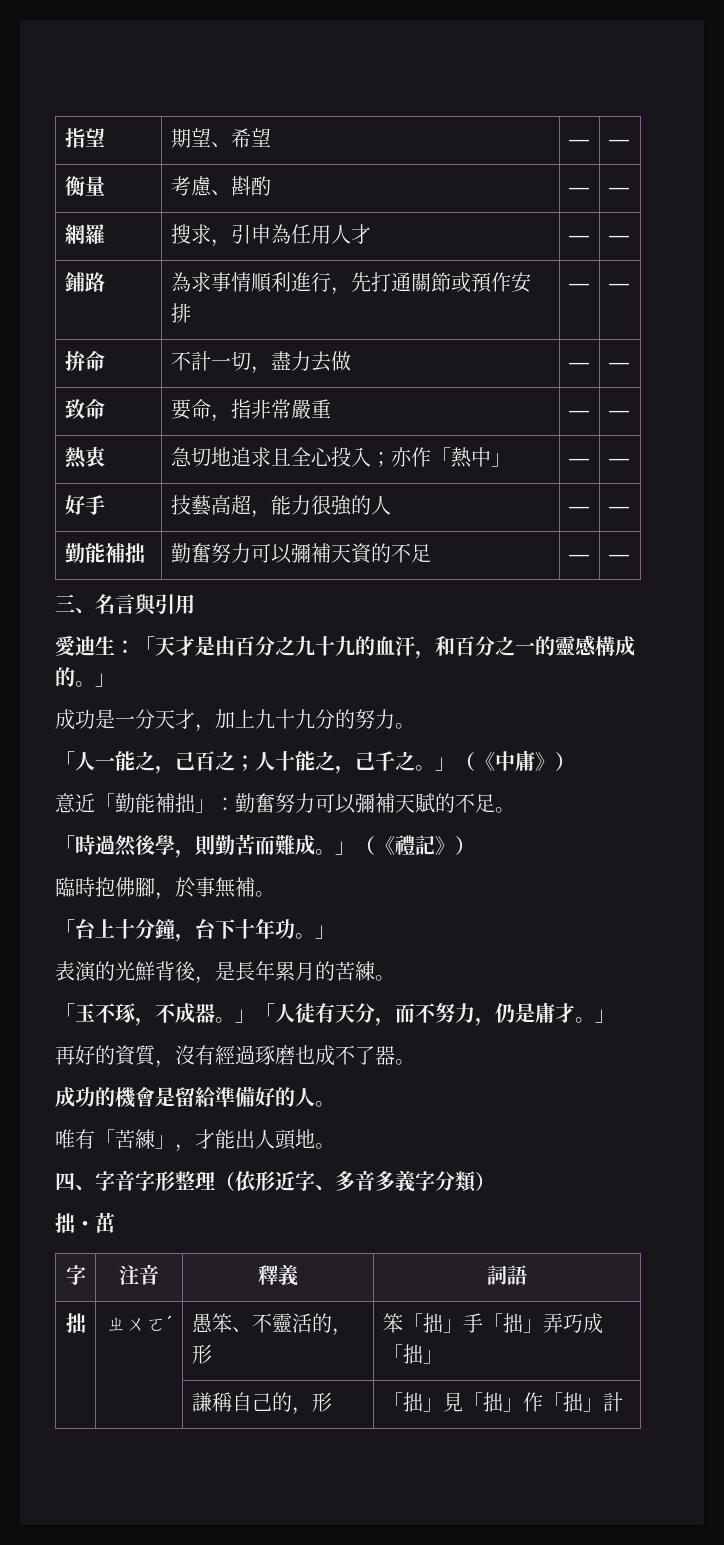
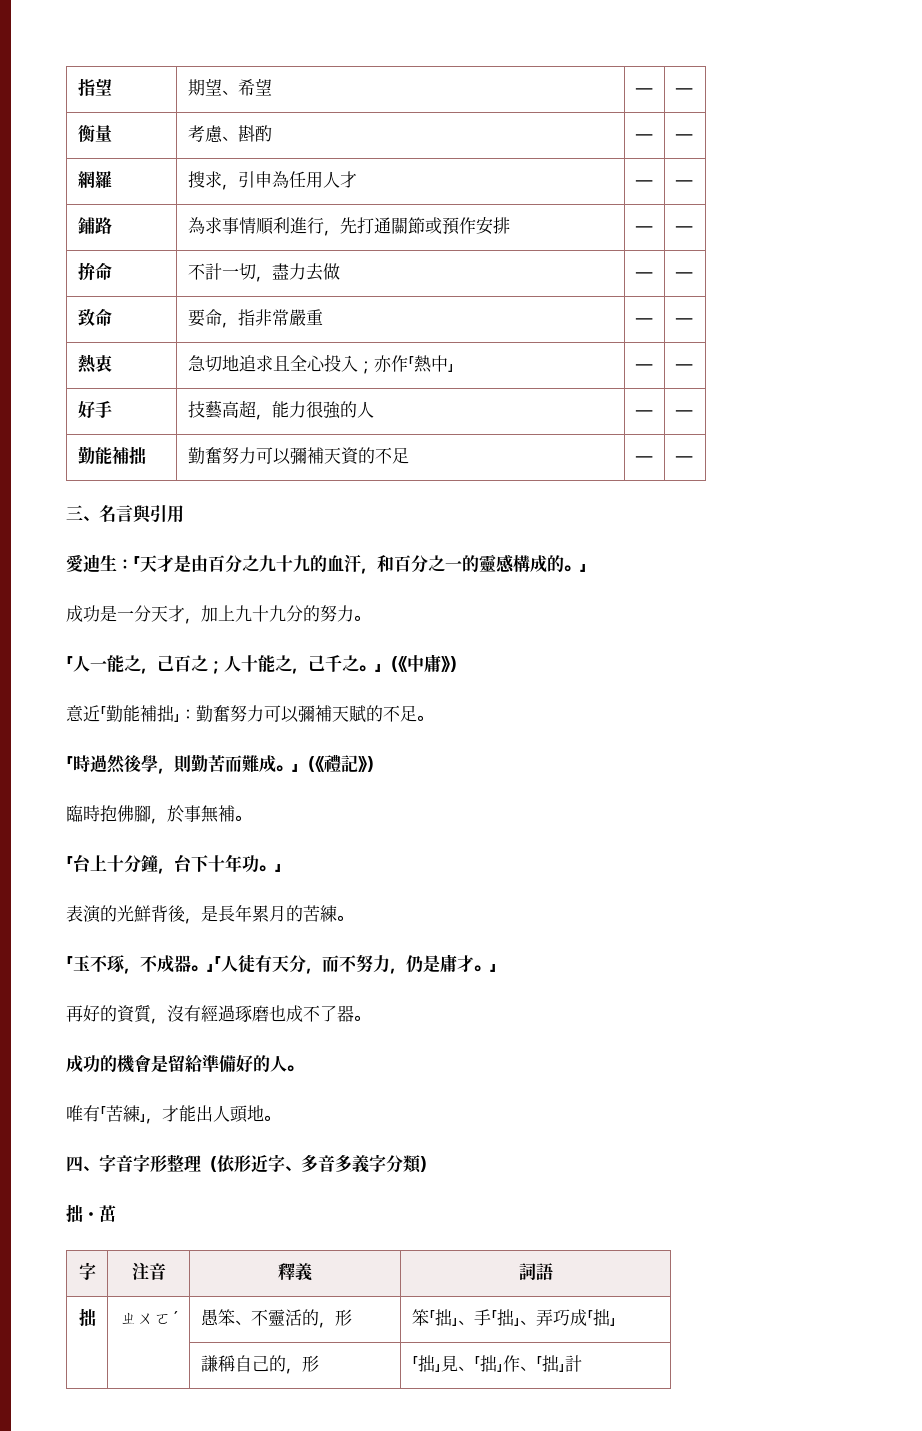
- 拙 | ㄓㄨㄛˊ | 愚笨、不靈活的，形 | 笨「拙」手「拙」弄巧成「拙」
+ 拙 | ㄓㄨㄛˊ | 愚笨、不靈活的，形 | 笨「拙」、手「拙」、弄巧成「拙」
- | | 謙稱自己的，形 | 「拙」見「拙」作「拙」計
+ | | 謙稱自己的，形 | 「拙」見、「拙」作、「拙」計

